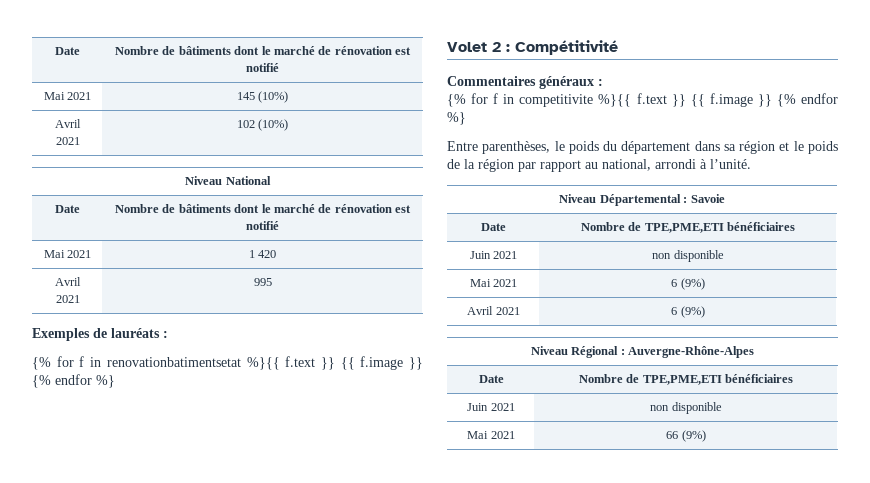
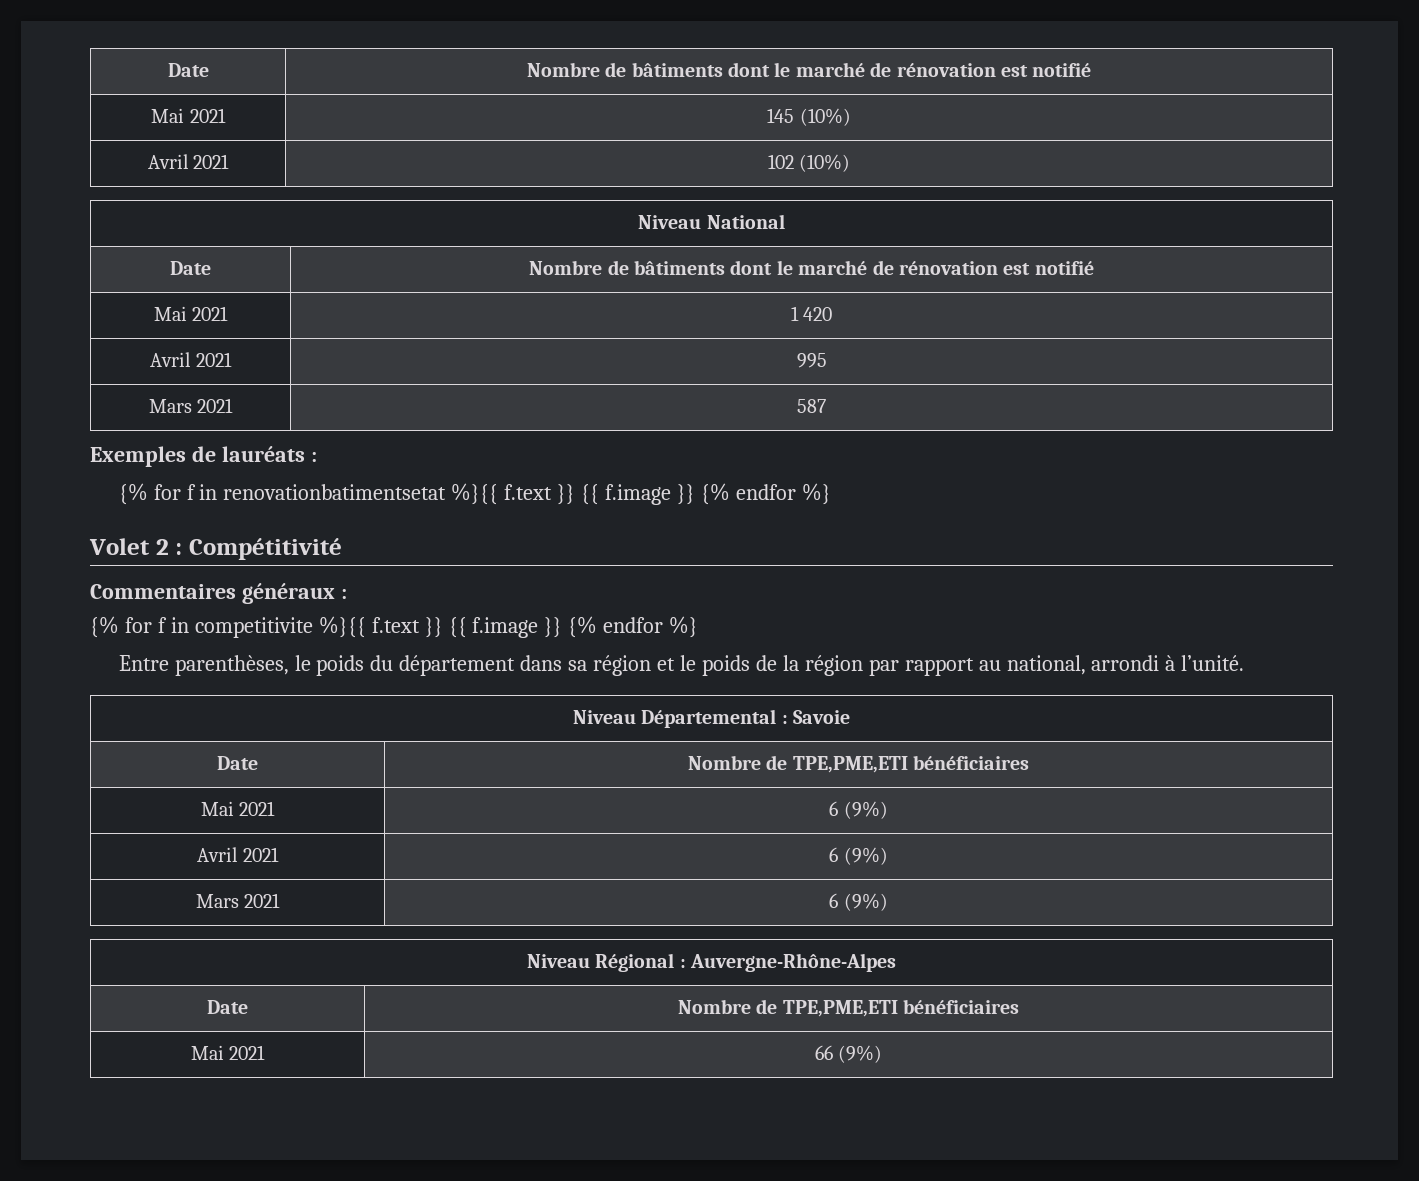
+ Mars 2021 | 587
  Niveau Départemental : Savoie
  Date | Nombre de TPE,PME,ETI bénéficiaires
- Juin 2021 | non disponible
+ Mars 2021 | 6 (9%)
  Niveau Régional : Auvergne-Rhône-Alpes
  Date | Nombre de TPE,PME,ETI bénéficiaires
- Juin 2021 | non disponible

